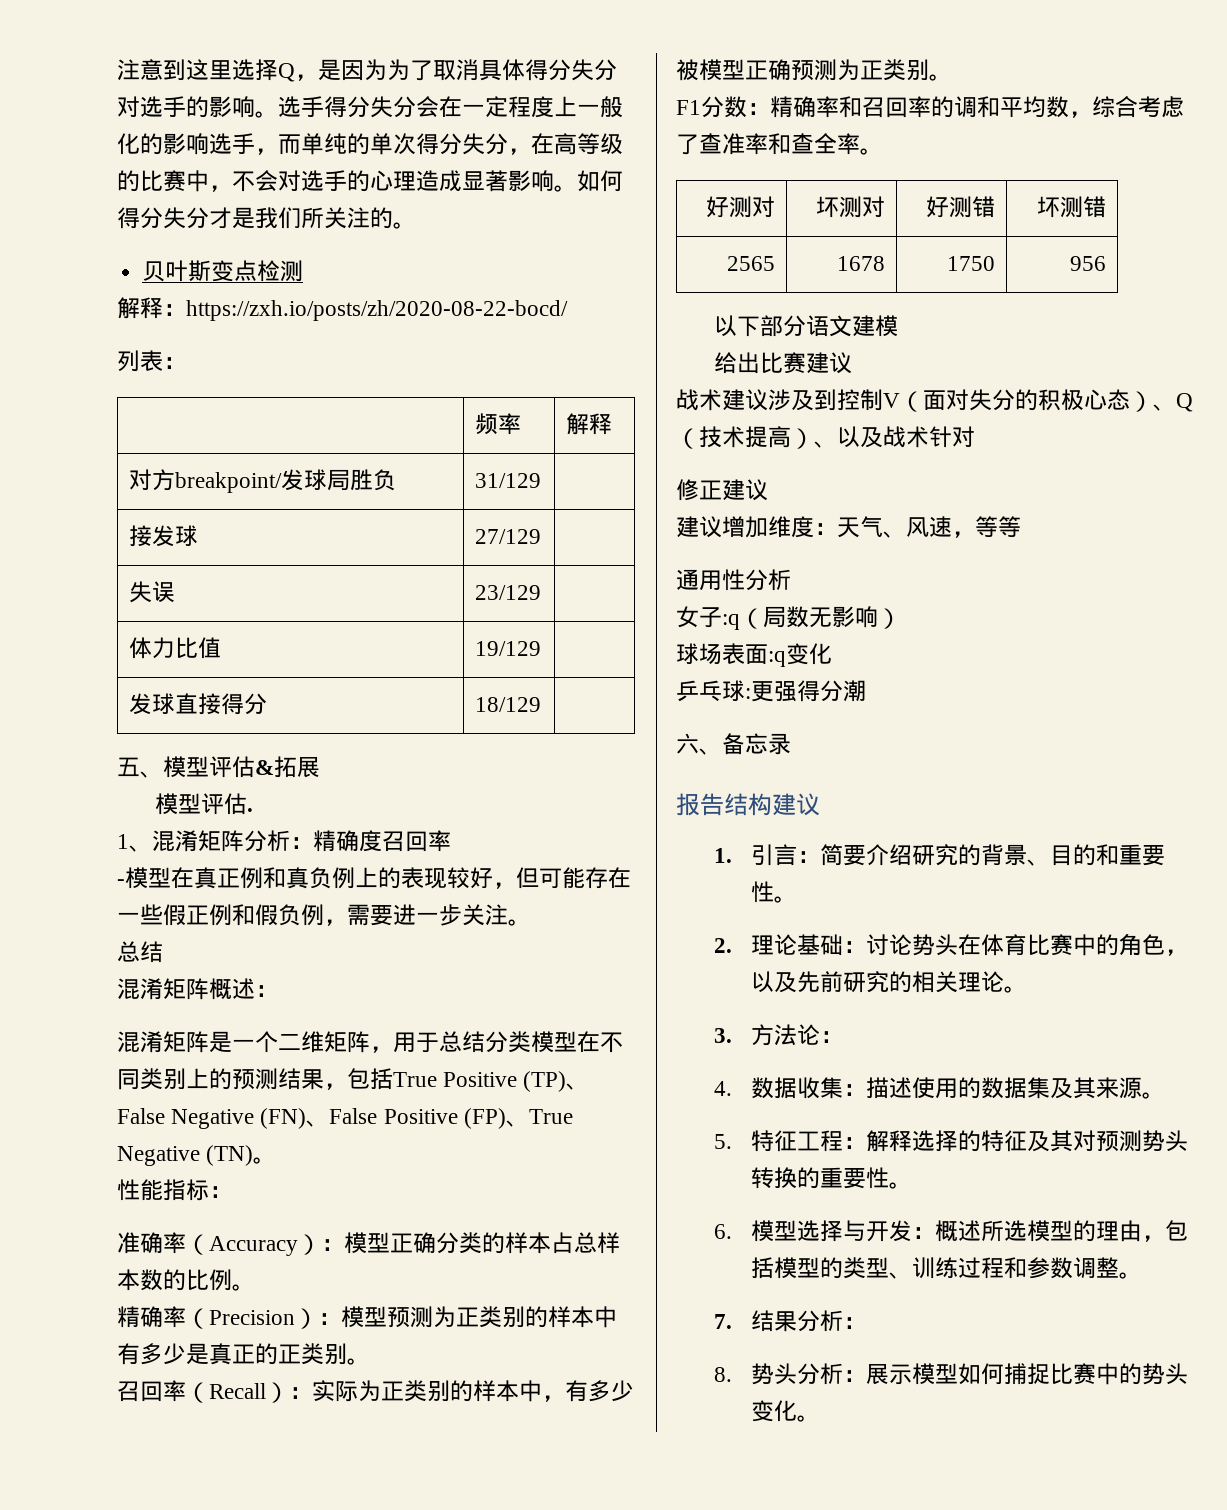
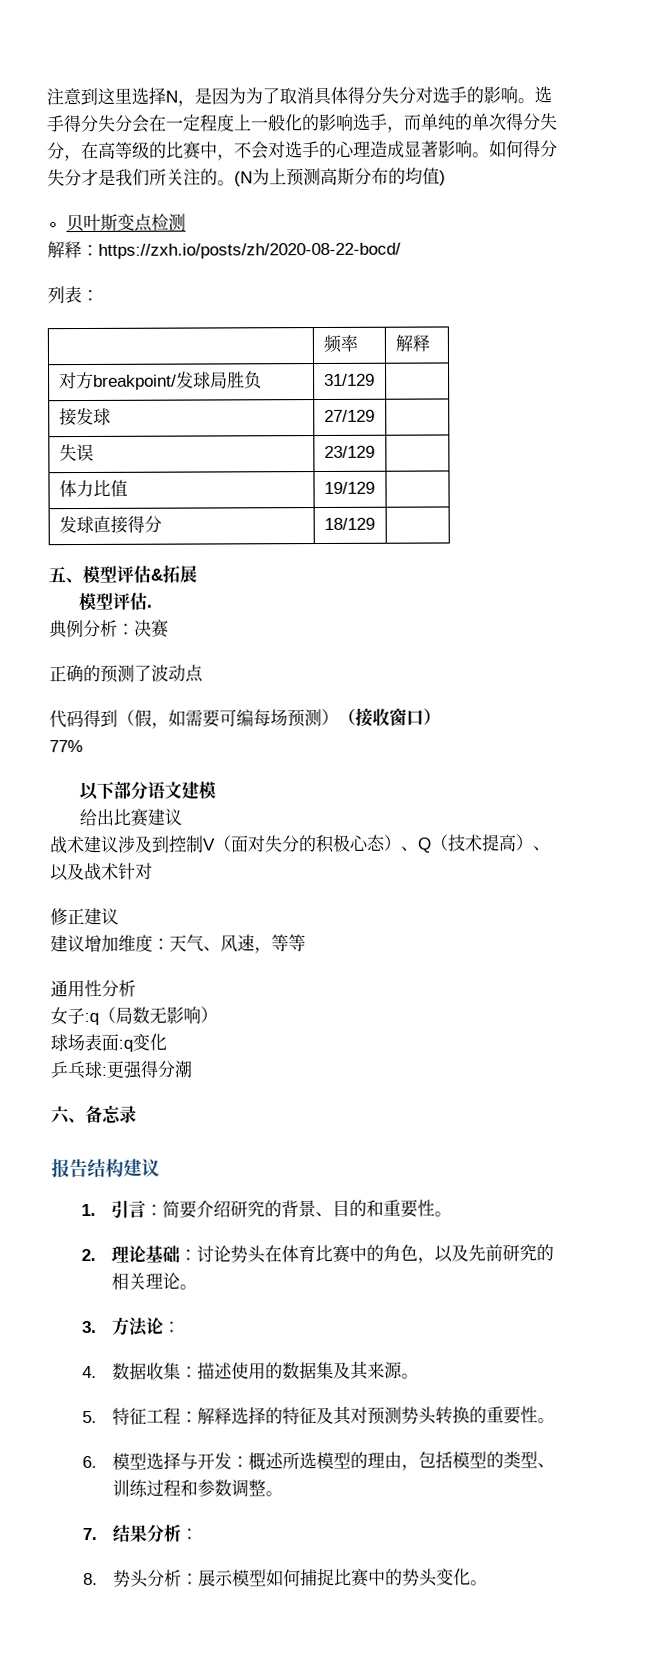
- 注意到这里选择Q，是因为为了取消具体得分失分对选手的影响。
+ 注意到这里选择N，是因为为了取消具体得分失分对选手的影响。
+ (N为上预测高斯分布的均值)
- 1、混淆矩阵分析：精确度召回率
- -模型在真正例和真负例上的表现较好，但可能存在一些假正例和假负例，需要进一步关注。
- 总结
- 混淆矩阵概述：
- 混淆矩阵是一个二维矩阵，用于总结分类模型在不同类别上的预测结果，包括True Positive (TP)、False Negative (FN)、False Positive (FP)、True Negative (TN)。
- 性能指标：
- 准确率（Accuracy）：模型正确分类的样本占总样本数的比例。
- 精确率（Precision）：模型预测为正类别的样本中有多少是真正的正类别。
- 召回率（Recall）：实际为正类别的样本中，有多少被模型正确预测为正类别。
- F1分数：精确率和召回率的调和平均数，综合考虑了查准率和查全率。
- 好测对 | 坏测对 | 好测错 | 坏测错
- 2565 | 1678 | 1750 | 956
+ 典例分析：决赛
+ 正确的预测了波动点
+ 代码得到（假，如需要可编每场预测）（接收窗口）
+ 77%

